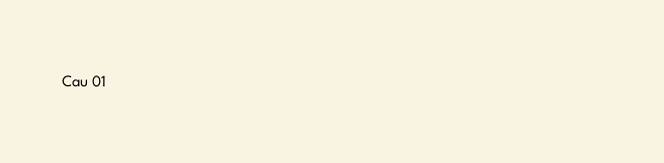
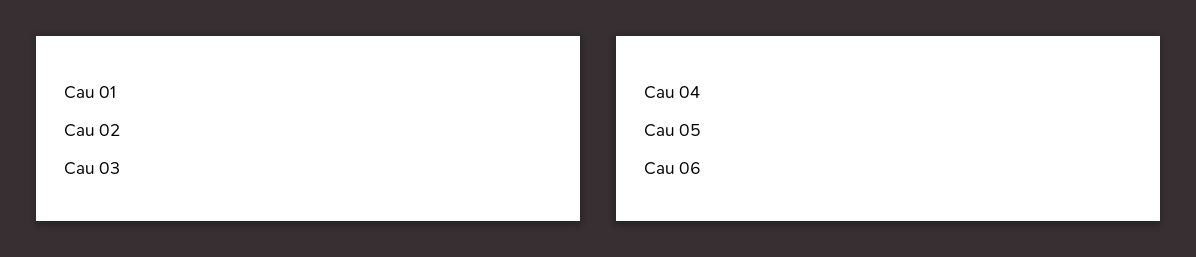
+ Cau 02
+ Cau 03
+ Cau 04
+ Cau 05
+ Cau 06

